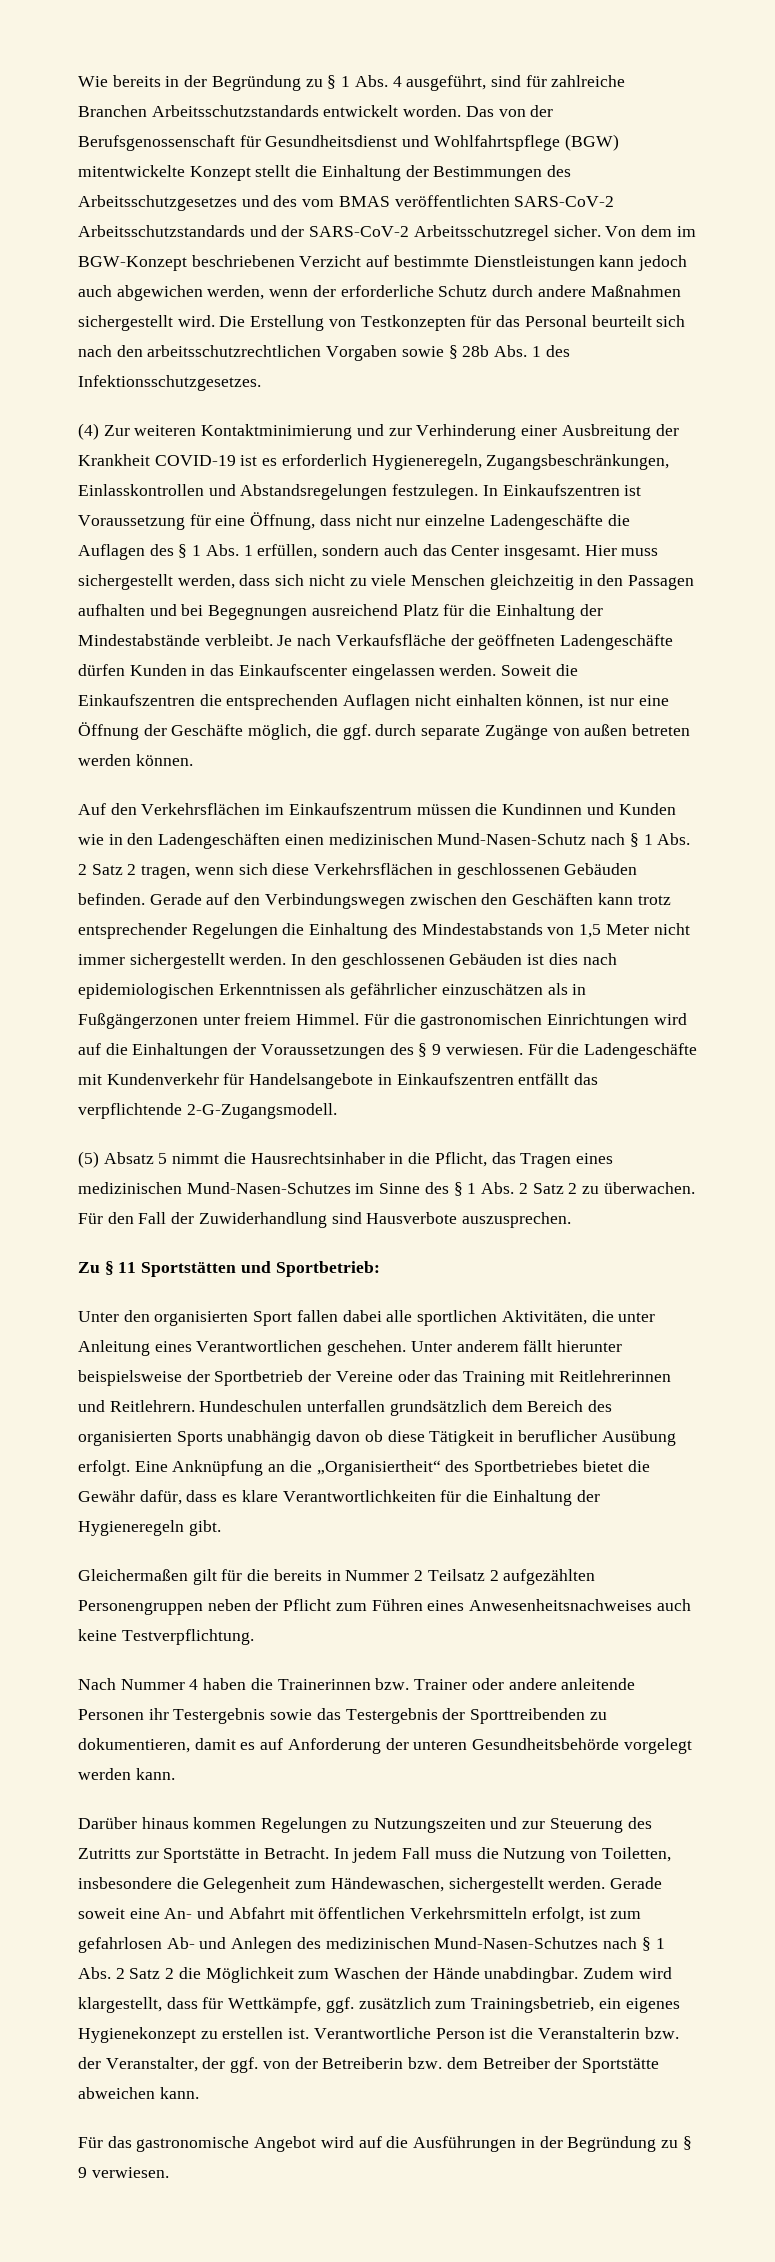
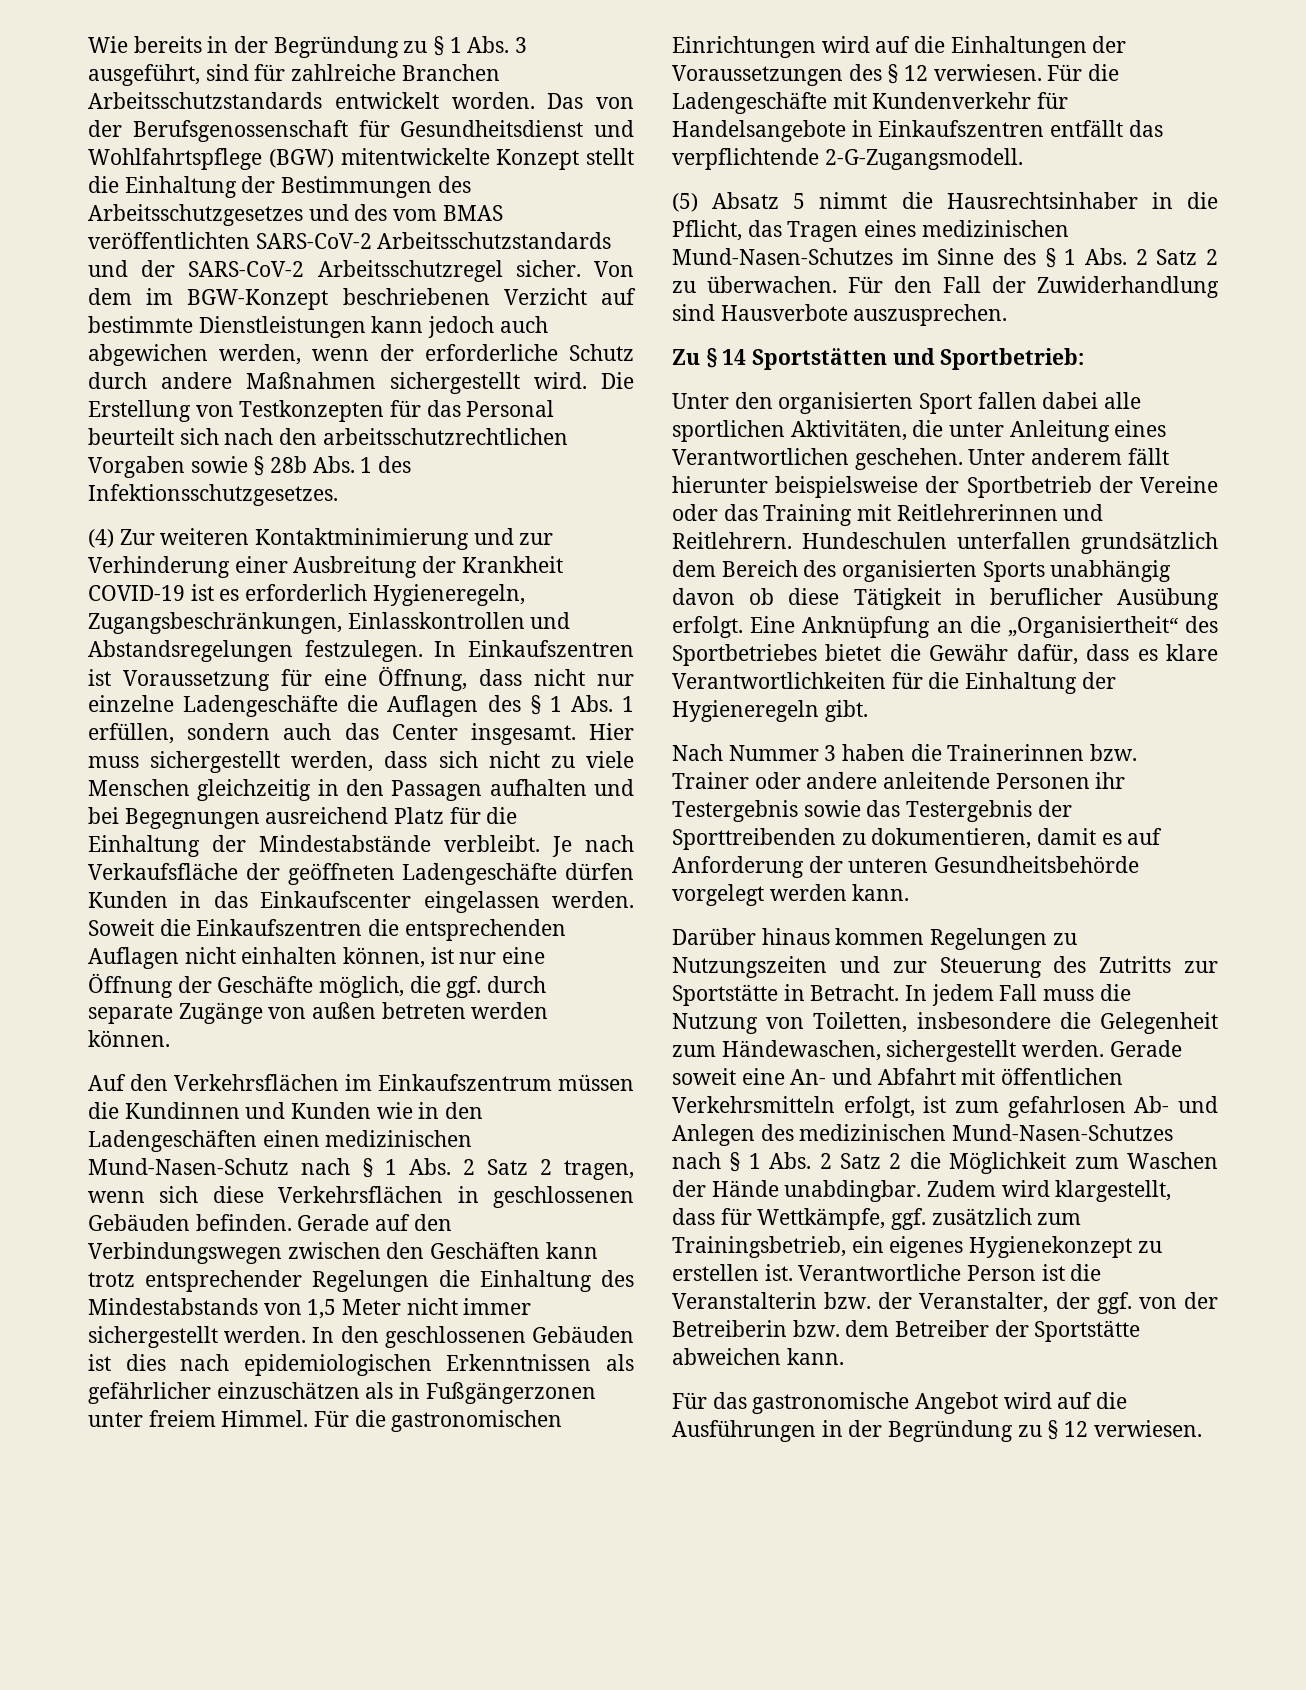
- Wie bereits in der Begründung zu § 1 Abs. 4 ausgeführt, sind für zahlreiche Branchen Arbeitsschutzstandards entwickelt worden.
+ Wie bereits in der Begründung zu § 1 Abs. 3 ausgeführt, sind für zahlreiche Branchen Arbeitsschutzstandards entwickelt worden.
- Für die gastronomischen Einrichtungen wird auf die Einhaltungen der Voraussetzungen des § 9 verwiesen.
+ Für die gastronomischen Einrichtungen wird auf die Einhaltungen der Voraussetzungen des § 12 verwiesen.
- Zu § 11 Sportstätten und Sportbetrieb:
+ Zu § 14 Sportstätten und Sportbetrieb:
- Gleichermaßen gilt für die bereits in Nummer 2 Teilsatz 2 aufgezählten Personengruppen neben der Pflicht zum Führen eines Anwesenheitsnachweises auch keine Testverpflichtung.
- Nach Nummer 4 haben die Trainerinnen bzw. Trainer oder andere anleitende Personen ihr Testergebnis sowie das Testergebnis der Sporttreibenden zu dokumentieren, damit es auf Anforderung der unteren Gesundheitsbehörde vorgelegt werden kann.
+ Nach Nummer 3 haben die Trainerinnen bzw. Trainer oder andere anleitende Personen ihr Testergebnis sowie das Testergebnis der Sporttreibenden zu dokumentieren, damit es auf Anforderung der unteren Gesundheitsbehörde vorgelegt werden kann.
- Für das gastronomische Angebot wird auf die Ausführungen in der Begründung zu § 9 verwiesen.
+ Für das gastronomische Angebot wird auf die Ausführungen in der Begründung zu § 12 verwiesen.

